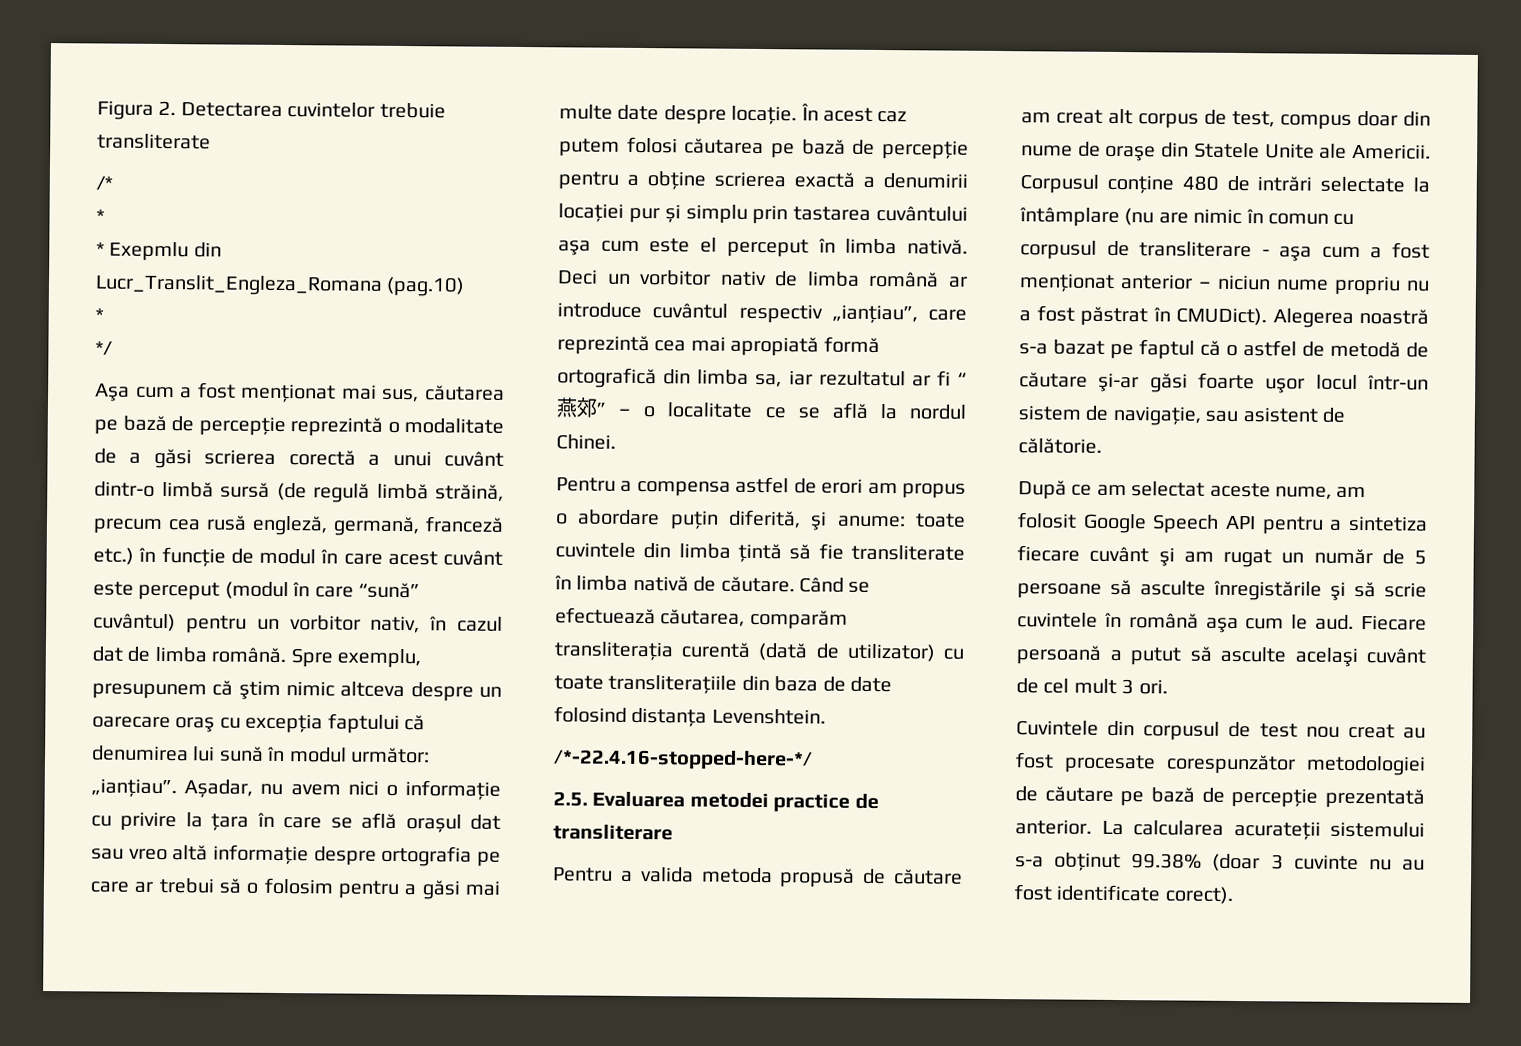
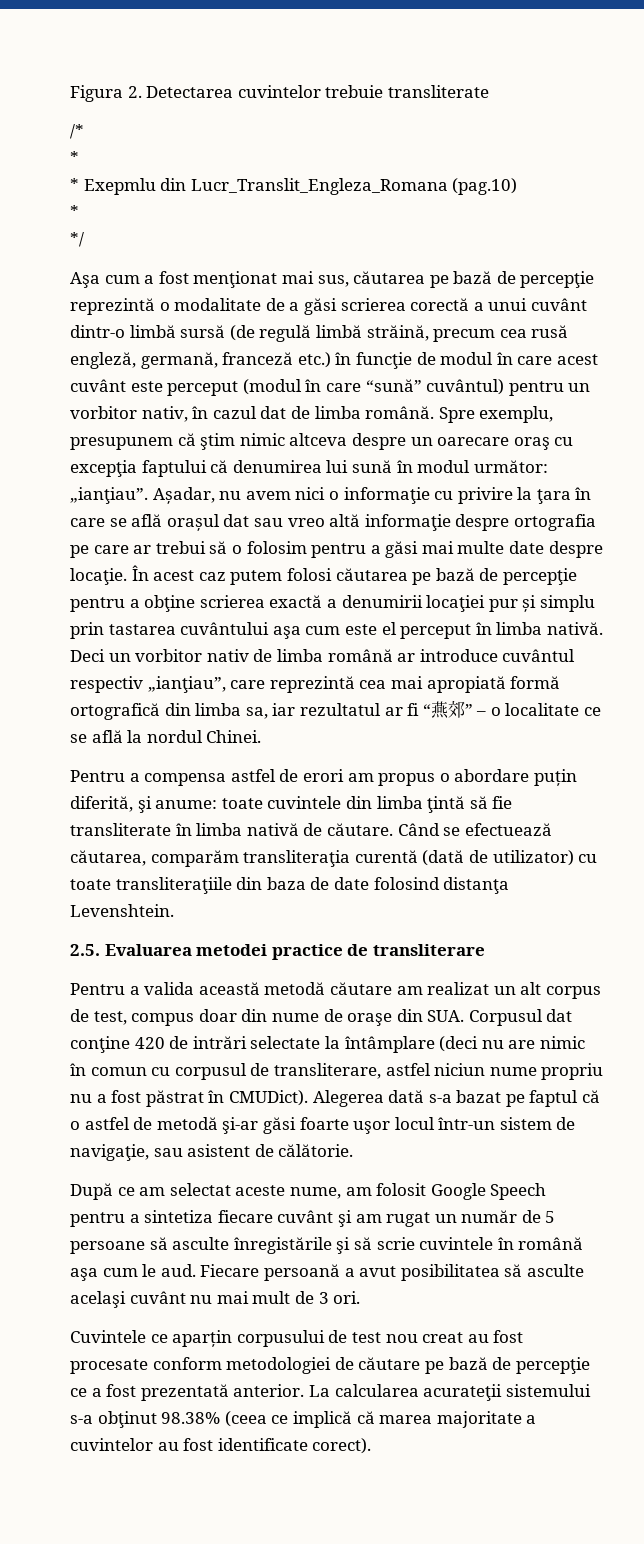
- /*-22.4.16-stopped-here-*/
- Pentru a valida metoda propusă de căutare am creat alt corpus de test, compus doar din nume de oraşe din Statele Unite ale Americii. Corpusul conţine 480 de intrări selectate la întâmplare (nu are nimic în comun cu corpusul de transliterare - aşa cum a fost menţionat anterior – niciun nume propriu nu a fost păstrat în CMUDict).
+ Pentru a valida această metodă căutare am realizat un alt corpus de test, compus doar din nume de oraşe din SUA. Corpusul dat conţine 420 de intrări selectate la întâmplare (deci nu are nimic în comun cu corpusul de transliterare, astfel niciun nume propriu nu a fost păstrat în CMUDict).
- Alegerea noastră s-a bazat pe faptul că o astfel de metodă de căutare şi-ar găsi foarte uşor locul într-un sistem de navigaţie, sau asistent de călătorie.
+ Alegerea dată s-a bazat pe faptul că o astfel de metodă şi-ar găsi foarte uşor locul într-un sistem de navigaţie, sau asistent de călătorie.
- După ce am selectat aceste nume, am folosit Google Speech API pentru a sintetiza fiecare cuvânt şi am rugat un număr de 5 persoane să asculte înregistările şi să scrie cuvintele în română aşa cum le aud.
+ După ce am selectat aceste nume, am folosit Google Speech pentru a sintetiza fiecare cuvânt şi am rugat un număr de 5 persoane să asculte înregistările şi să scrie cuvintele în română aşa cum le aud.
- Fiecare persoană a putut să asculte acelaşi cuvânt de cel mult 3 ori.
+ Fiecare persoană a avut posibilitatea să asculte acelaşi cuvânt nu mai mult de 3 ori.
- Cuvintele din corpusul de test nou creat au fost procesate corespunzător metodologiei de căutare pe bază de percepţie prezentată anterior.
+ Cuvintele ce aparțin corpusului de test nou creat au fost procesate conform metodologiei de căutare pe bază de percepţie ce a fost prezentată anterior.
- La calcularea acurateţii sistemului s-a obţinut 99.38% (doar 3 cuvinte nu au fost identificate corect).
+ La calcularea acurateţii sistemului s-a obţinut 98.38% (ceea ce implică că marea majoritate a cuvintelor au fost identificate corect).

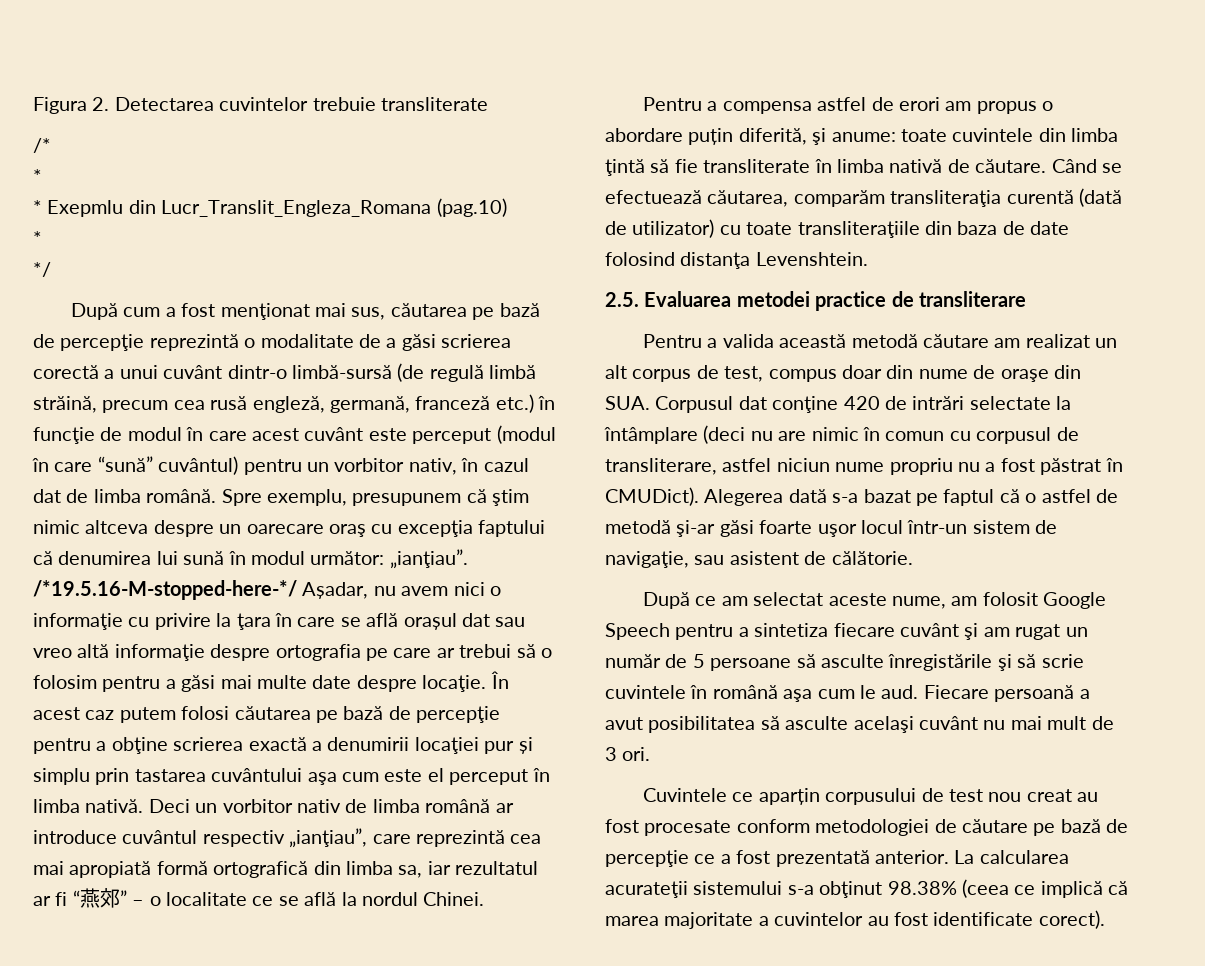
- Aşa cum a fost menţionat mai sus, căutarea pe bază de percepţie reprezintă o modalitate de a găsi scrierea corectă a unui cuvânt dintr-o limbă sursă (de regulă limbă străină, precum cea rusă engleză, germană, franceză etc.) în funcţie de modul în care acest cuvânt este perceput (modul în care “sună” cuvântul) pentru un vorbitor nativ, în cazul dat de limba română.
+ După cum a fost menţionat mai sus, căutarea pe bază de percepţie reprezintă o modalitate de a găsi scrierea corectă a unui cuvânt dintr-o limbă-sursă (de regulă limbă străină, precum cea rusă engleză, germană, franceză etc.) în funcţie de modul în care acest cuvânt este perceput (modul în care “sună” cuvântul) pentru un vorbitor nativ, în cazul dat de limba română.
- Așadar, nu avem nici o informaţie cu privire la ţara în care se află orașul dat sau vreo altă informaţie despre ortografia pe care ar trebui să o folosim pentru a găsi mai multe date despre locaţie.
+ /*19.5.16-M-stopped-here-*/ Așadar, nu avem nici o informaţie cu privire la ţara în care se află orașul dat sau vreo altă informaţie despre ortografia pe care ar trebui să o folosim pentru a găsi mai multe date despre locaţie.

